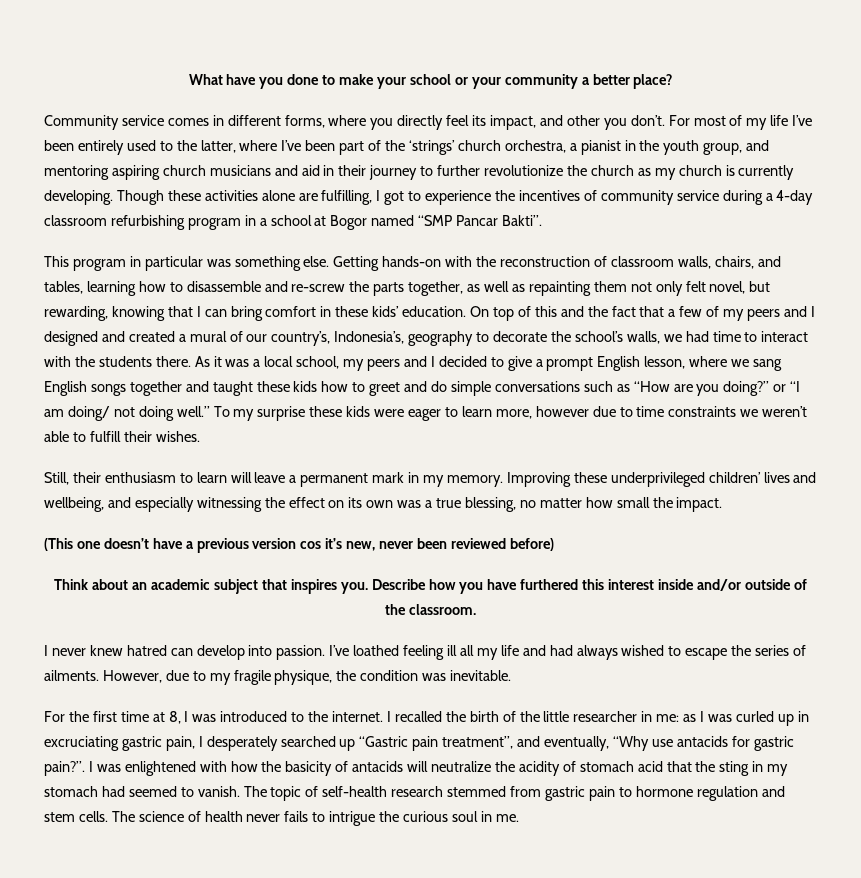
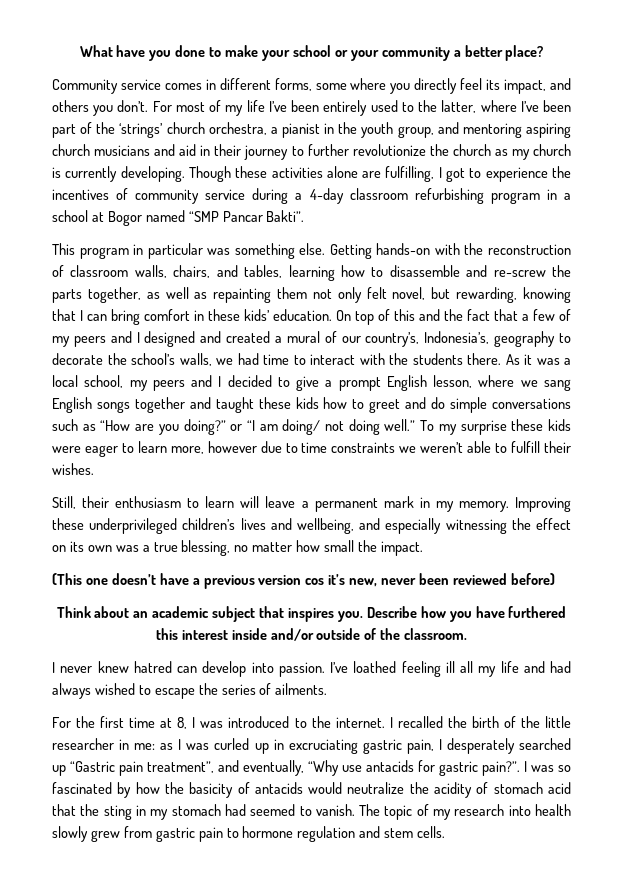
- Community service comes in different forms, where you directly feel its impact, and other you don’t.
+ Community service comes in different forms, some where you directly feel its impact, and others you don’t.
- Improving these underprivileged children’ lives and wellbeing, and especially witnessing the effect on its own was a true blessing, no matter how small the impact.
+ Improving these underprivileged children’s lives and wellbeing, and especially witnessing the effect on its own was a true blessing, no matter how small the impact.
- However, due to my fragile physique, the condition was inevitable.
- I was enlightened with how the basicity of antacids will neutralize the acidity of stomach acid that the sting in my stomach had seemed to vanish.
+ I was so fascinated by how the basicity of antacids would neutralize the acidity of stomach acid that the sting in my stomach had seemed to vanish.
- The topic of self-health research stemmed from gastric pain to hormone regulation and stem cells. The science of health never fails to intrigue the curious soul in me.
+ The topic of my research into health slowly grew from gastric pain to hormone regulation and stem cells.

